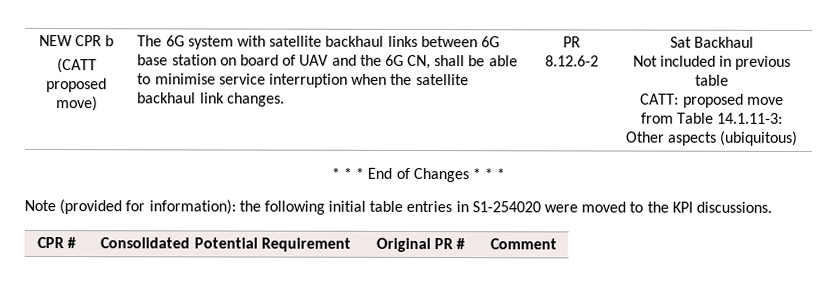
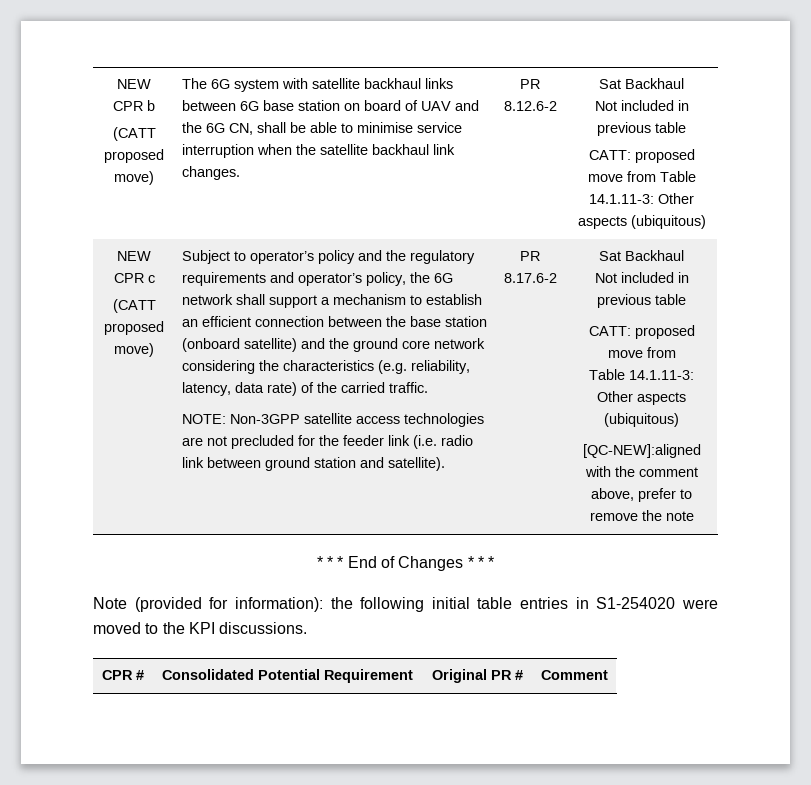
+ NEW CPR c
+ (CATT proposed move) | Subject to operator’s policy and the regulatory requirements and operator’s policy, the 6G network shall support a mechanism to establish an efficient connection between the base station (onboard satellite) and the ground core network considering the characteristics (e.g. reliability, latency, data rate) of the carried traffic.
+ NOTE: Non-3GPP satellite access technologies are not precluded for the feeder link (i.e. radio link between ground station and satellite). | PR 8.17.6-2 | Sat Backhaul
+ Not included in previous table
+ CATT: proposed move from
+ Table 14.1.11-3: Other aspects (ubiquitous)
+ [QC-NEW]:aligned with the comment above, prefer to remove the note

